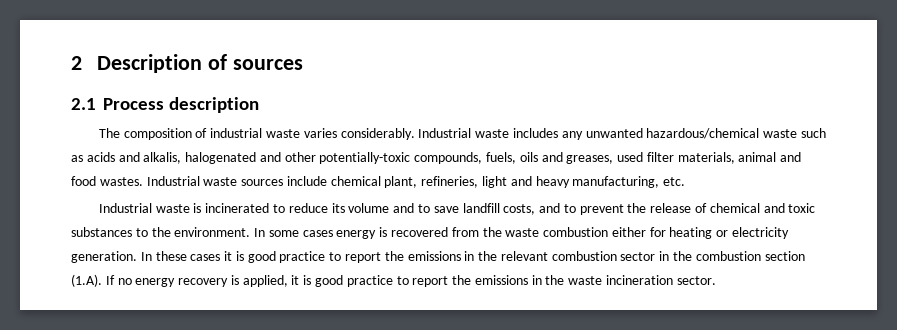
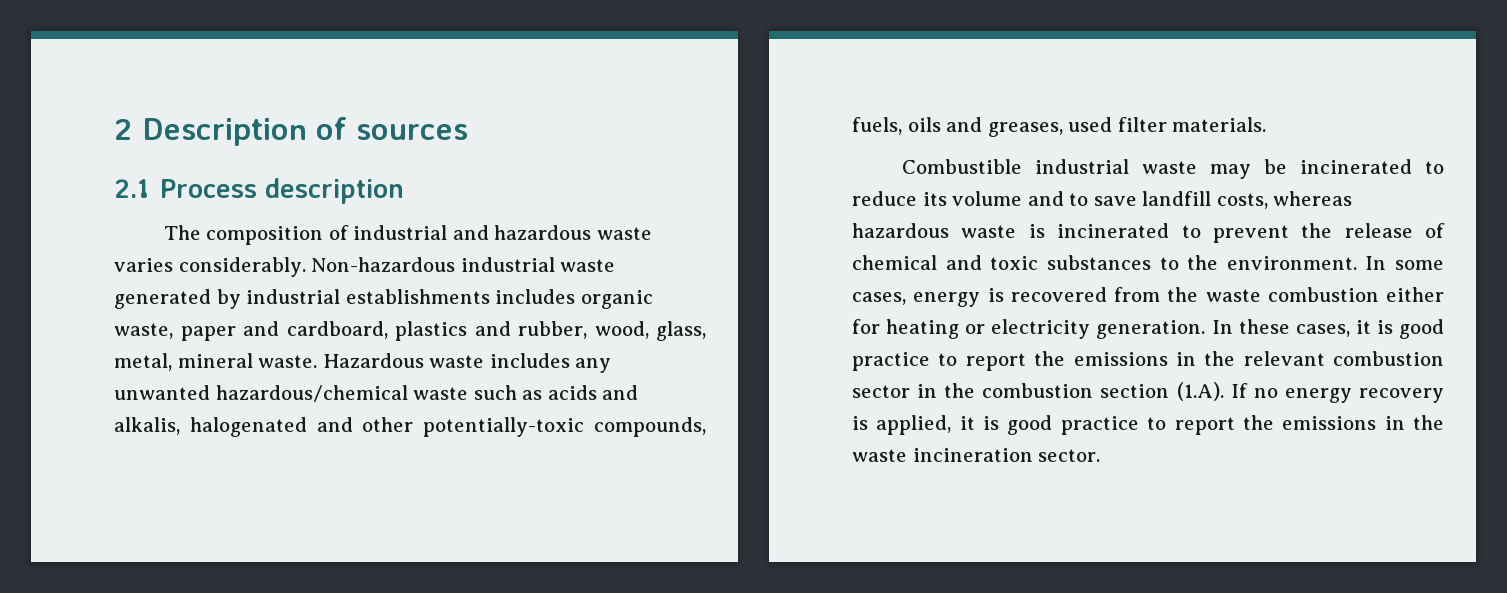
- The composition of industrial waste varies considerably.
+ The composition of industrial and hazardous waste varies considerably.
- Industrial waste includes any unwanted hazardous/chemical waste such as acids and alkalis, halogenated and other potentially-toxic compounds, fuels, oils and greases, used filter materials, animal and food wastes. Industrial waste sources include chemical plant, refineries, light and heavy manufacturing, etc.
- Industrial waste is incinerated to reduce its volume and to save landfill costs, and to prevent the release of chemical and toxic substances to the environment.
+ Non-hazardous industrial waste generated by industrial establishments includes organic waste, paper and cardboard, plastics and rubber, wood, glass, metal, mineral waste. Hazardous waste includes any unwanted hazardous/chemical waste such as acids and alkalis, halogenated and other potentially-toxic compounds, fuels, oils and greases, used filter materials.
+ Combustible industrial waste may be incinerated to reduce its volume and to save landfill costs, whereas hazardous waste is incinerated to prevent the release of chemical and toxic substances to the environment.
- In some cases energy is recovered from the waste combustion either for heating or electricity generation.
+ In some cases, energy is recovered from the waste combustion either for heating or electricity generation.
- In these cases it is good practice to report the emissions in the relevant combustion sector in the combustion section (1.A). If no energy recovery is applied, it is good practice to report the emissions in the waste incineration sector.
+ In these cases, it is good practice to report the emissions in the relevant combustion sector in the combustion section (1.A). If no energy recovery is applied, it is good practice to report the emissions in the waste incineration sector.

